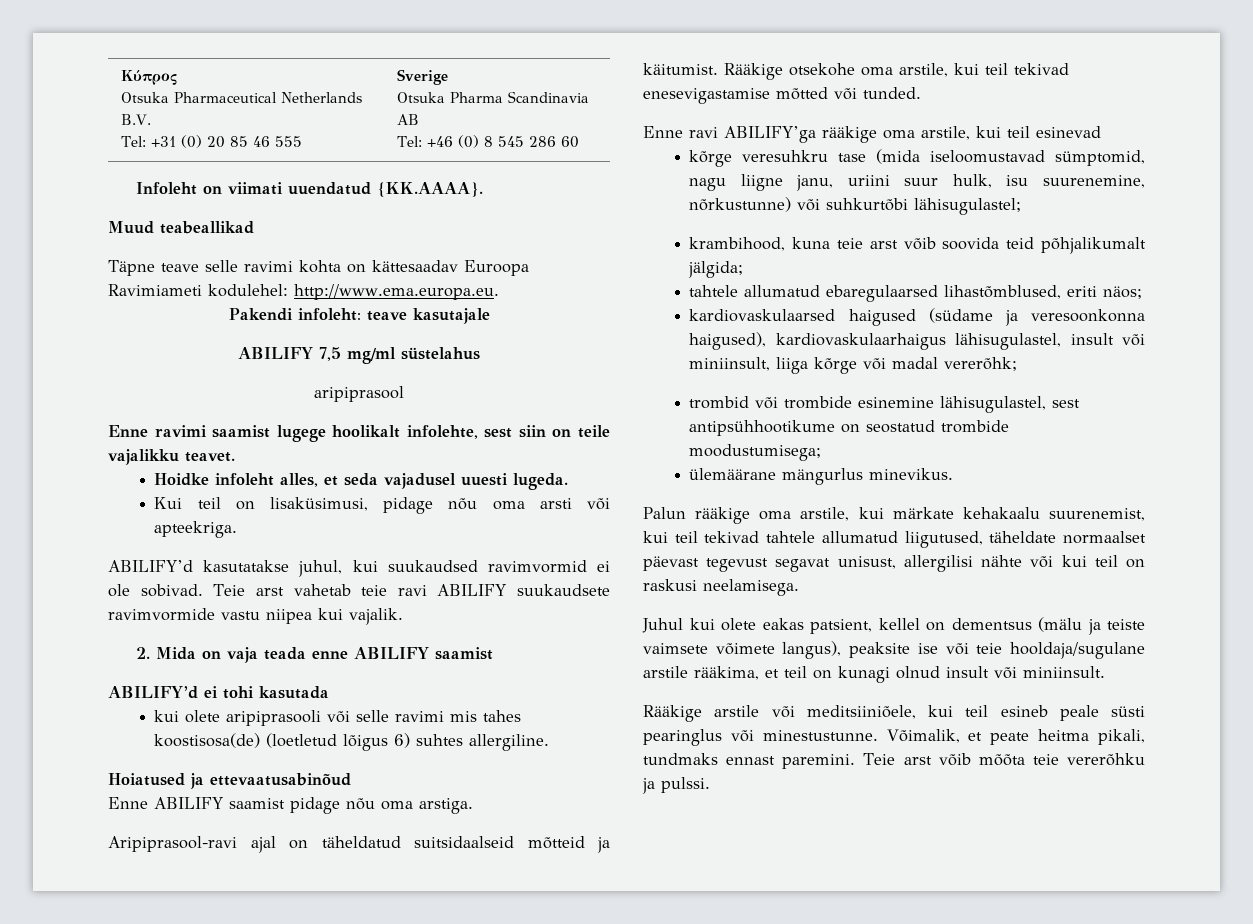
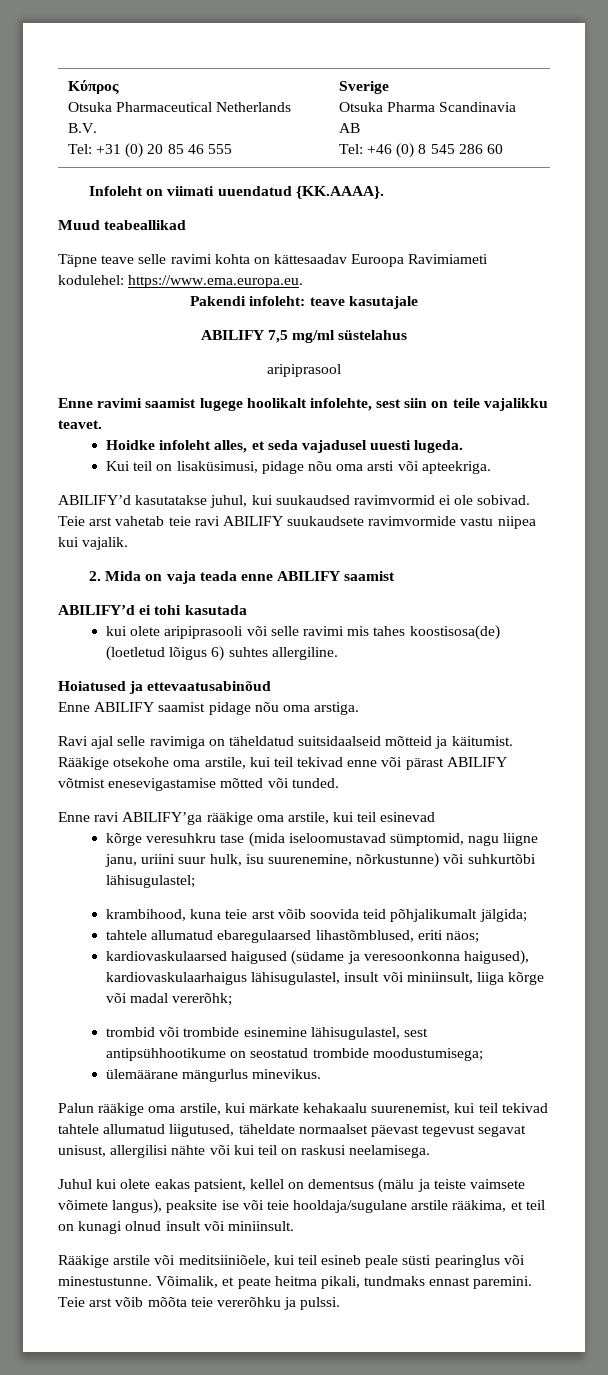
- Täpne teave selle ravimi kohta on kättesaadav Euroopa Ravimiameti kodulehel: http://www.ema.europa.eu.
+ Täpne teave selle ravimi kohta on kättesaadav Euroopa Ravimiameti kodulehel: https://www.ema.europa.eu.
- Aripiprasool-ravi ajal on täheldatud suitsidaalseid mõtteid ja käitumist.
+ Ravi ajal selle ravimiga on täheldatud suitsidaalseid mõtteid ja käitumist.
- Rääkige otsekohe oma arstile, kui teil tekivad enesevigastamise mõtted või tunded.
+ Rääkige otsekohe oma arstile, kui teil tekivad enne või pärast ABILIFY võtmist enesevigastamise mõtted või tunded.

